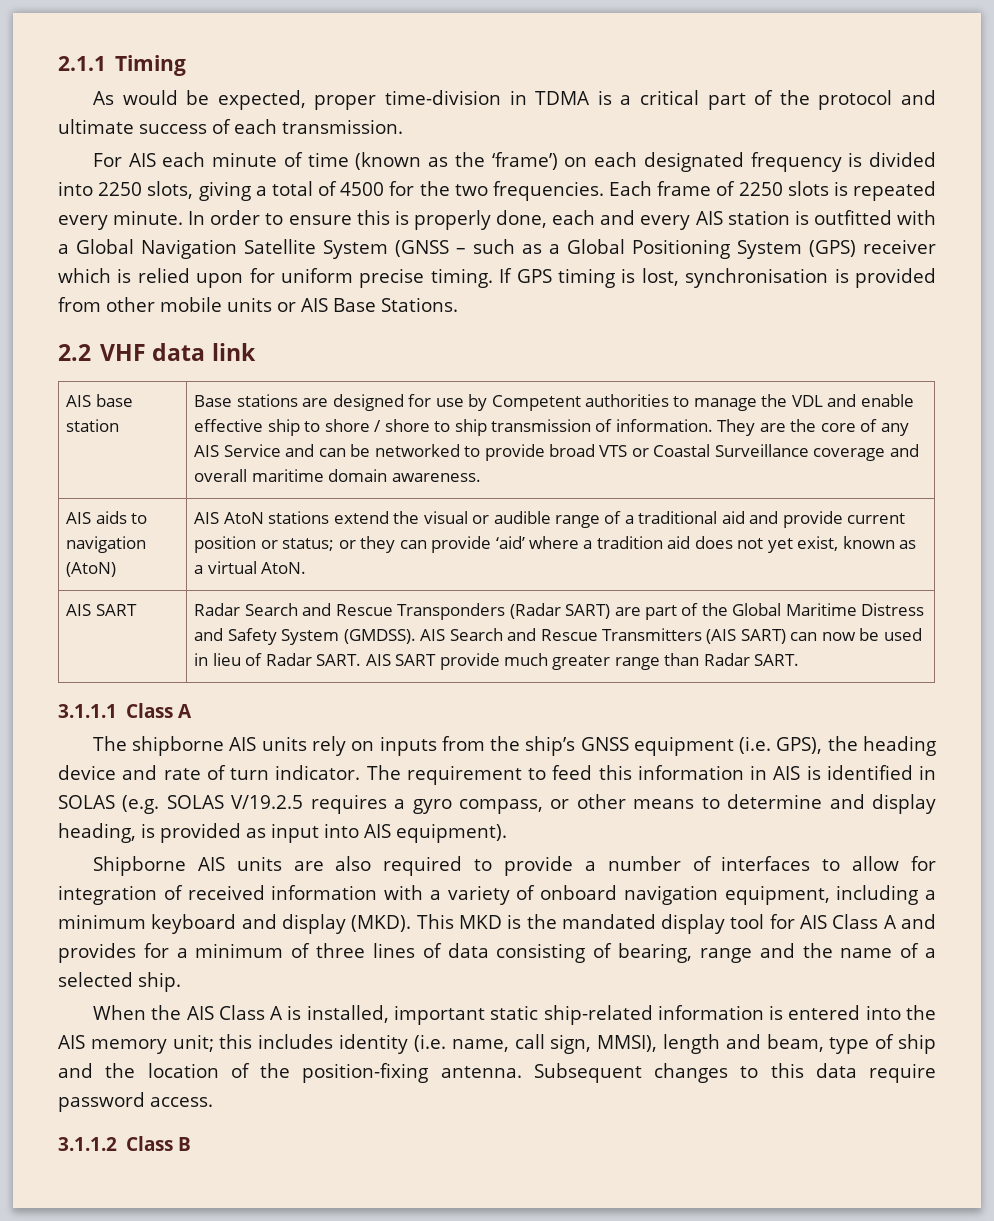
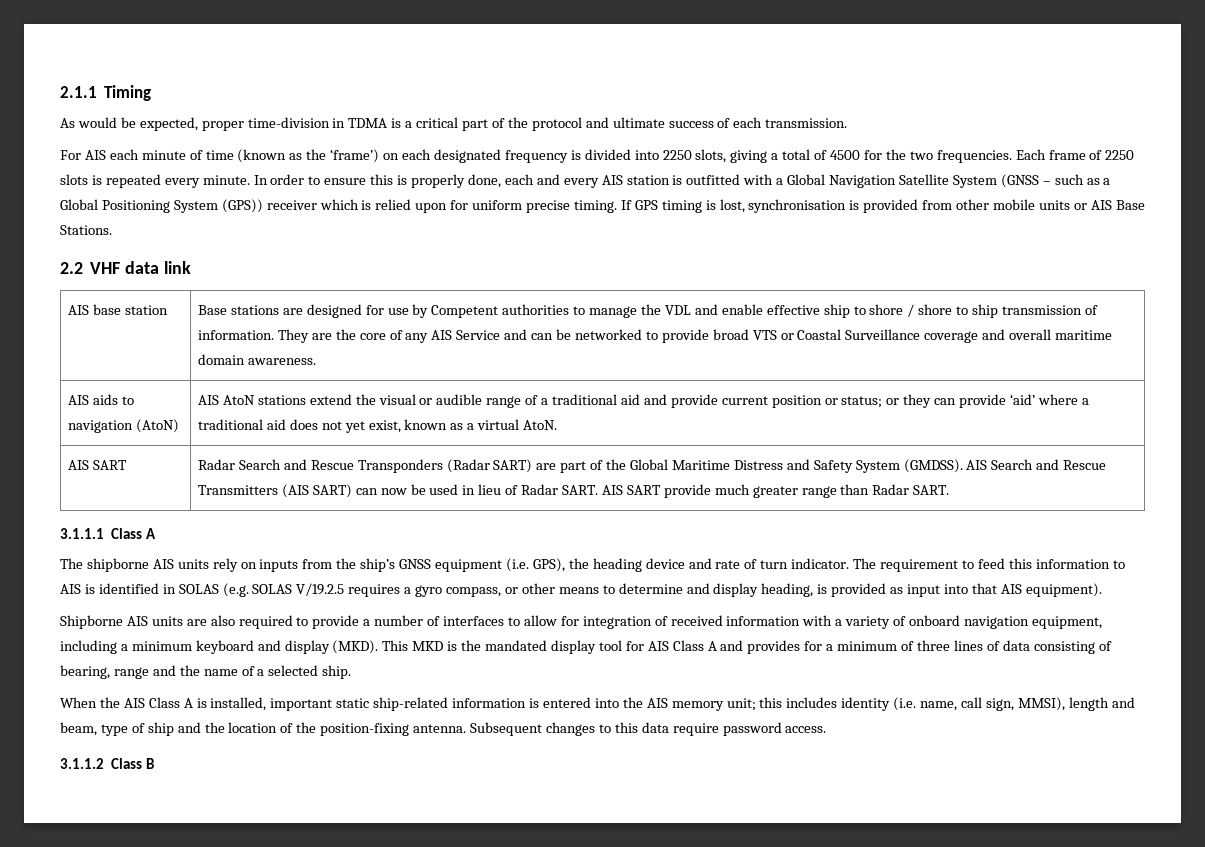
- In order to ensure this is properly done, each and every AIS station is outfitted with a Global Navigation Satellite System (GNSS – such as a Global Positioning System (GPS) receiver which is relied upon for uniform precise timing.
+ In order to ensure this is properly done, each and every AIS station is outfitted with a Global Navigation Satellite System (GNSS – such as a Global Positioning System (GPS)) receiver which is relied upon for uniform precise timing.
- AIS AtoN stations extend the visual or audible range of a traditional aid and provide current position or status; or they can provide ‘aid’ where a tradition aid does not yet exist, known as a virtual AtoN.
+ AIS AtoN stations extend the visual or audible range of a traditional aid and provide current position or status; or they can provide ‘aid’ where a traditional aid does not yet exist, known as a virtual AtoN.
- The requirement to feed this information in AIS is identified in SOLAS (e.g. SOLAS V/19.2.5 requires a gyro compass, or other means to determine and display heading, is provided as input into AIS equipment).
+ The requirement to feed this information to AIS is identified in SOLAS (e.g. SOLAS V/19.2.5 requires a gyro compass, or other means to determine and display heading, is provided as input into that AIS equipment).

